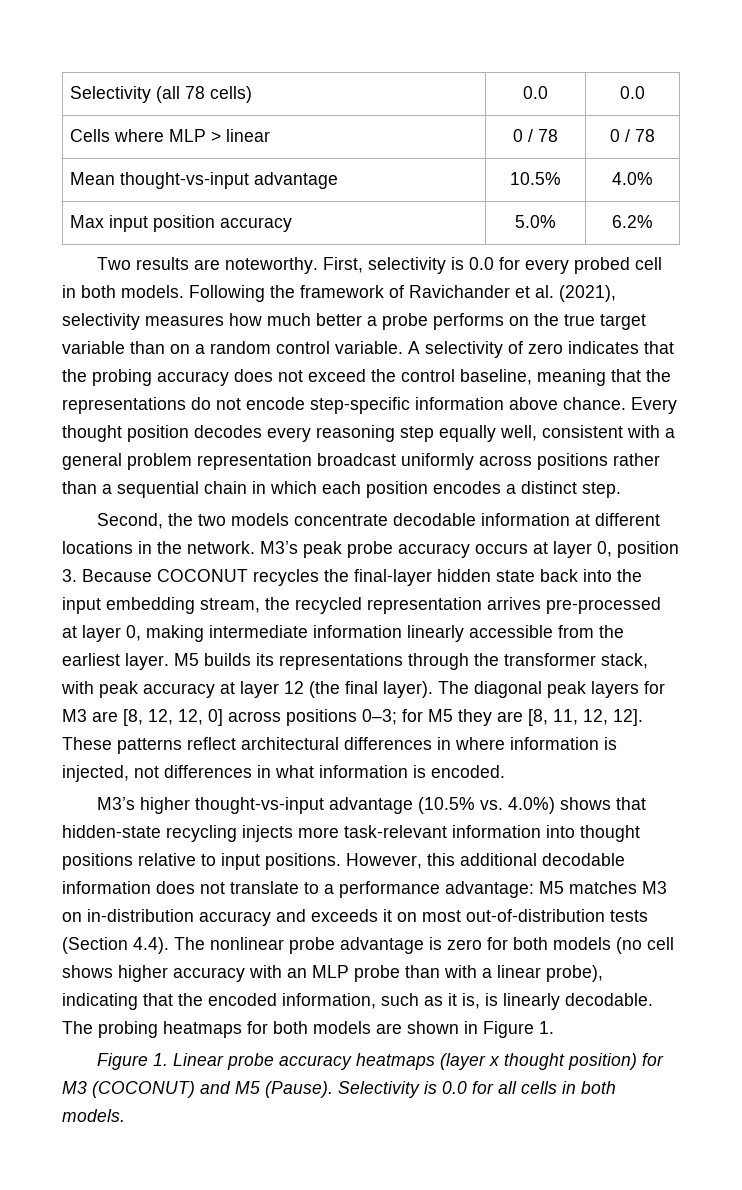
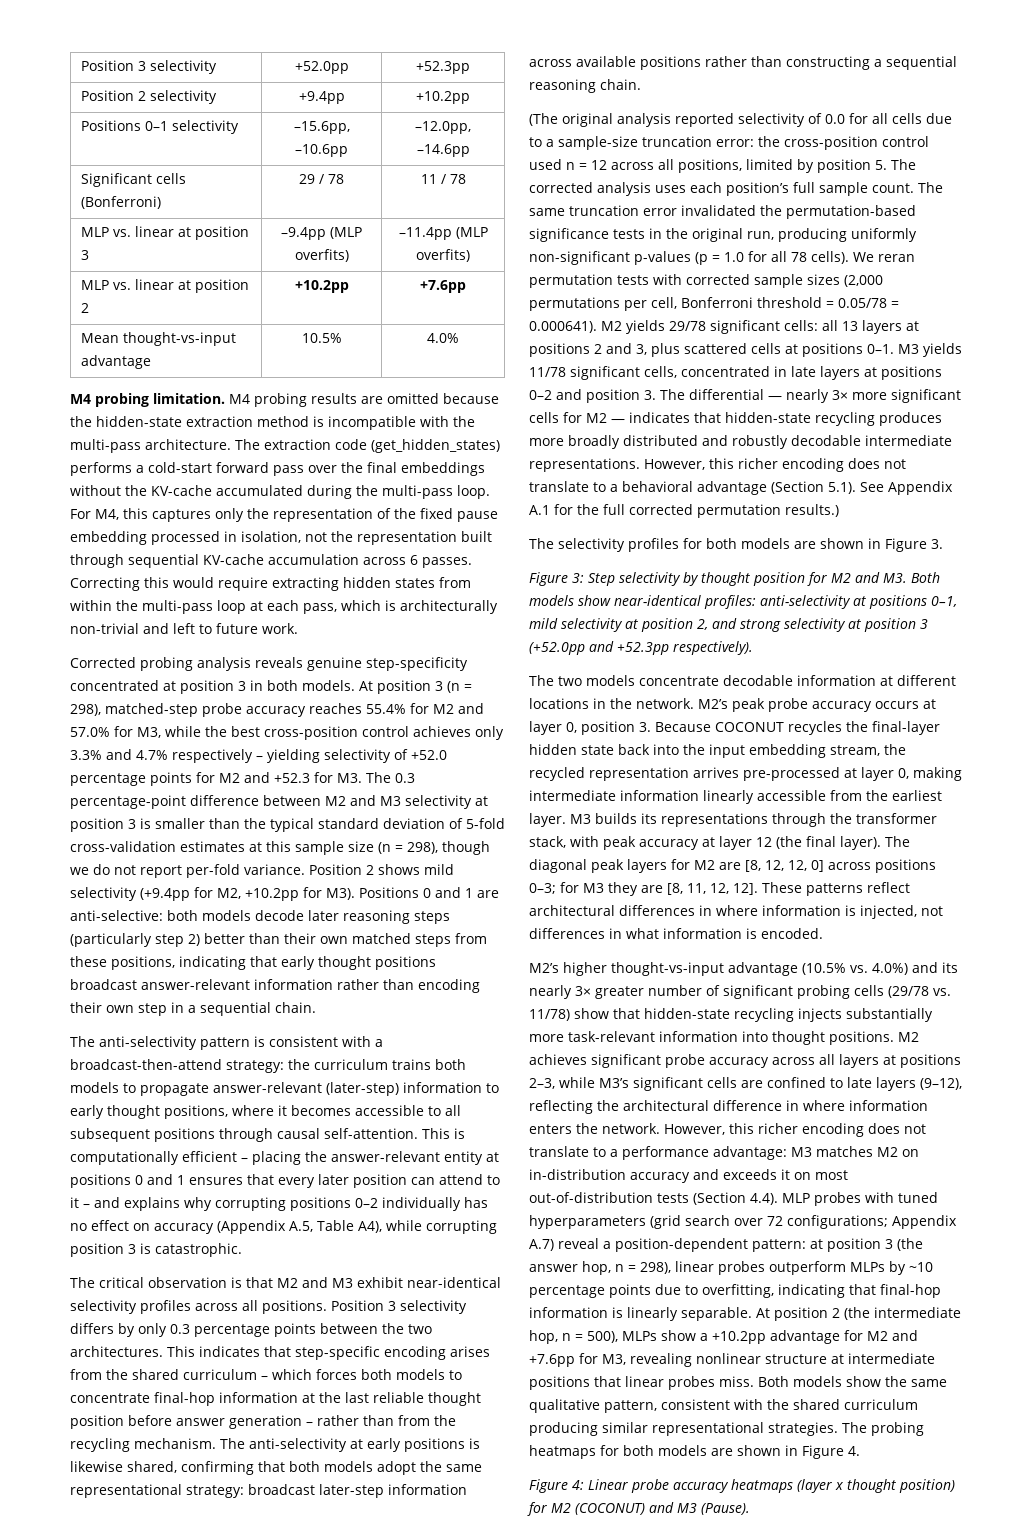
- Selectivity (all 78 cells) | 0.0 | 0.0
- Cells where MLP > linear | 0 / 78 | 0 / 78
+ Position 3 selectivity | +52.0pp | +52.3pp
+ Position 2 selectivity | +9.4pp | +10.2pp
+ Positions 0–1 selectivity | –15.6pp, –10.6pp | –12.0pp, –14.6pp
+ Significant cells (Bonferroni) | 29 / 78 | 11 / 78
+ MLP vs. linear at position 3 | –9.4pp (MLP overfits) | –11.4pp (MLP overfits)
+ MLP vs. linear at position 2 | +10.2pp | +7.6pp
- Max input position accuracy | 5.0% | 6.2%
- Two results are noteworthy. First, selectivity is 0.0 for every probed cell in both models. Following the framework of Ravichander et al. (2021), selectivity measures how much better a probe performs on the true target variable than on a random control variable. A selectivity of zero indicates that the probing accuracy does not exceed the control baseline, meaning that the representations do not encode step-specific information above chance. Every thought position decodes every reasoning step equally well, consistent with a general problem representation broadcast uniformly across positions rather than a sequential chain in which each position encodes a distinct step.
- Second, the two models concentrate decodable information at different locations in the network.
+ M4 probing limitation. M4 probing results are omitted because the hidden-state extraction method is incompatible with the multi-pass architecture. The extraction code (get_hidden_states) performs a cold-start forward pass over the final embeddings without the KV-cache accumulated during the multi-pass loop. For M4, this captures only the representation of the fixed pause embedding processed in isolation, not the representation built through sequential KV-cache accumulation across 6 passes. Correcting this would require extracting hidden states from within the multi-pass loop at each pass, which is architecturally non-trivial and left to future work.
+ Corrected probing analysis reveals genuine step-specificity concentrated at position 3 in both models. At position 3 (n = 298), matched-step probe accuracy reaches 55.4% for M2 and 57.0% for M3, while the best cross-position control achieves only 3.3% and 4.7% respectively – yielding selectivity of +52.0 percentage points for M2 and +52.3 for M3. The 0.3 percentage-point difference between M2 and M3 selectivity at position 3 is smaller than the typical standard deviation of 5-fold cross-validation estimates at this sample size (n = 298), though we do not report per-fold variance. Position 2 shows mild selectivity (+9.4pp for M2, +10.2pp for M3). Positions 0 and 1 are anti-selective: both models decode later reasoning steps (particularly step 2) better than their own matched steps from these positions, indicating that early thought positions broadcast answer-relevant information rather than encoding their own step in a sequential chain.
+ The anti-selectivity pattern is consistent with a broadcast-then-attend strategy: the curriculum trains both models to propagate answer-relevant (later-step) information to early thought positions, where it becomes accessible to all subsequent positions through causal self-attention. This is computationally efficient – placing the answer-relevant entity at positions 0 and 1 ensures that every later position can attend to it – and explains why corrupting positions 0–2 individually has no effect on accuracy (Appendix A.5, Table A4), while corrupting position 3 is catastrophic.
+ The critical observation is that M2 and M3 exhibit near-identical selectivity profiles across all positions. Position 3 selectivity differs by only 0.3 percentage points between the two architectures. This indicates that step-specific encoding arises from the shared curriculum – which forces both models to concentrate final-hop information at the last reliable thought position before answer generation – rather than from the recycling mechanism. The anti-selectivity at early positions is likewise shared, confirming that both models adopt the same representational strategy: broadcast later-step information across available positions rather than constructing a sequential reasoning chain.
+ (The original analysis reported selectivity of 0.0 for all cells due to a sample-size truncation error: the cross-position control used n = 12 across all positions, limited by position 5. The corrected analysis uses each position’s full sample count. The same truncation error invalidated the permutation-based significance tests in the original run, producing uniformly non-significant p-values (p = 1.0 for all 78 cells). We reran permutation tests with corrected sample sizes (2,000 permutations per cell, Bonferroni threshold = 0.05/78 = 0.000641). M2 yields 29/78 significant cells: all 13 layers at positions 2 and 3, plus scattered cells at positions 0–1. M3 yields 11/78 significant cells, concentrated in late layers at positions 0–2 and position 3. The differential — nearly 3× more significant cells for M2 — indicates that hidden-state recycling produces more broadly distributed and robustly decodable intermediate representations. However, this richer encoding does not translate to a behavioral advantage (Section 5.1). See Appendix A.1 for the full corrected permutation results.)
+ The selectivity profiles for both models are shown in Figure 3.
+ Figure 3: Step selectivity by thought position for M2 and M3. Both models show near-identical profiles: anti-selectivity at positions 0–1, mild selectivity at position 2, and strong selectivity at position 3 (+52.0pp and +52.3pp respectively).
+ The two models concentrate decodable information at different locations in the network.
- M3’s peak probe accuracy occurs at layer 0, position 3. Because COCONUT recycles the final-layer hidden state back into the input embedding stream, the recycled representation arrives pre-processed at layer 0, making intermediate information linearly accessible from the earliest layer.
+ M2’s peak probe accuracy occurs at layer 0, position 3. Because COCONUT recycles the final-layer hidden state back into the input embedding stream, the recycled representation arrives pre-processed at layer 0, making intermediate information linearly accessible from the earliest layer.
- M5 builds its representations through the transformer stack, with peak accuracy at layer 12 (the final layer).
+ M3 builds its representations through the transformer stack, with peak accuracy at layer 12 (the final layer).
- The diagonal peak layers for M3 are [8, 12, 12, 0] across positions 0–3; for M5 they are [8, 11, 12, 12].
+ The diagonal peak layers for M2 are [8, 12, 12, 0] across positions 0–3; for M3 they are [8, 11, 12, 12].
- M3’s higher thought-vs-input advantage (10.5% vs. 4.0%) shows that hidden-state recycling injects more task-relevant information into thought positions relative to input positions. However, this additional decodable information does not translate to a performance advantage: M5 matches M3 on in-distribution accuracy and exceeds it on most out-of-distribution tests (Section 4.4). The nonlinear probe advantage is zero for both models (no cell shows higher accuracy with an MLP probe than with a linear probe), indicating that the encoded information, such as it is, is linearly decodable.
+ M2’s higher thought-vs-input advantage (10.5% vs. 4.0%) and its nearly 3× greater number of significant probing cells (29/78 vs. 11/78) show that hidden-state recycling injects substantially more task-relevant information into thought positions. M2 achieves significant probe accuracy across all layers at positions 2–3, while M3’s significant cells are confined to late layers (9–12), reflecting the architectural difference in where information enters the network. However, this richer encoding does not translate to a performance advantage: M3 matches M2 on in-distribution accuracy and exceeds it on most out-of-distribution tests (Section 4.4). MLP probes with tuned hyperparameters (grid search over 72 configurations; Appendix A.7) reveal a position-dependent pattern: at position 3 (the answer hop, n = 298), linear probes outperform MLPs by ~10 percentage points due to overfitting, indicating that final-hop information is linearly separable. At position 2 (the intermediate hop, n = 500), MLPs show a +10.2pp advantage for M2 and +7.6pp for M3, revealing nonlinear structure at intermediate positions that linear probes miss. Both models show the same qualitative pattern, consistent with the shared curriculum producing similar representational strategies.
- The probing heatmaps for both models are shown in Figure 1.
- Figure 1. Linear probe accuracy heatmaps (layer x thought position) for M3 (COCONUT) and M5 (Pause). Selectivity is 0.0 for all cells in both models.
+ The probing heatmaps for both models are shown in Figure 4.
+ Figure 4: Linear probe accuracy heatmaps (layer x thought position) for M2 (COCONUT) and M3 (Pause).

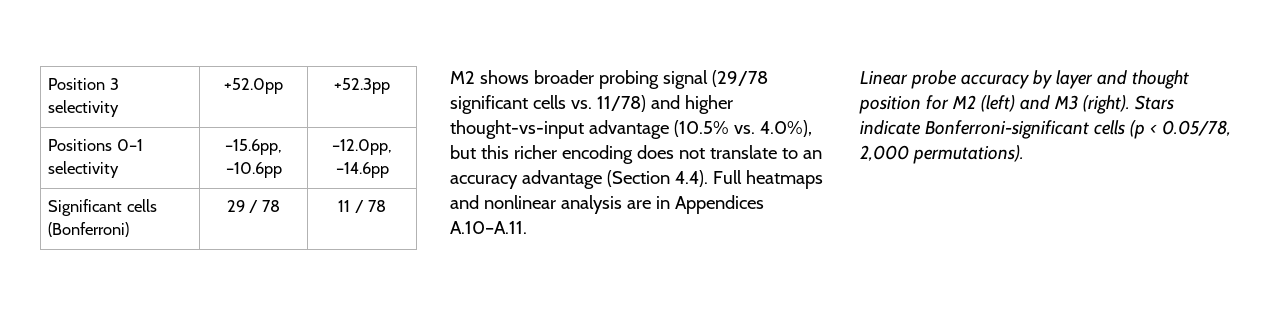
- Position 2 selectivity | +9.4pp | +10.2pp
- MLP vs. linear at position 3 | –9.4pp (MLP overfits) | –11.4pp (MLP overfits)
- MLP vs. linear at position 2 | +10.2pp | +7.6pp
- Mean thought-vs-input advantage | 10.5% | 4.0%
- M4 probing limitation. M4 probing results are omitted because the hidden-state extraction method is incompatible with the multi-pass architecture. The extraction code (get_hidden_states) performs a cold-start forward pass over the final embeddings without the KV-cache accumulated during the multi-pass loop. For M4, this captures only the representation of the fixed pause embedding processed in isolation, not the representation built through sequential KV-cache accumulation across 6 passes. Correcting this would require extracting hidden states from within the multi-pass loop at each pass, which is architecturally non-trivial and left to future work.
- Corrected probing analysis reveals genuine step-specificity concentrated at position 3 in both models. At position 3 (n = 298), matched-step probe accuracy reaches 55.4% for M2 and 57.0% for M3, while the best cross-position control achieves only 3.3% and 4.7% respectively – yielding selectivity of +52.0 percentage points for M2 and +52.3 for M3. The 0.3 percentage-point difference between M2 and M3 selectivity at position 3 is smaller than the typical standard deviation of 5-fold cross-validation estimates at this sample size (n = 298), though we do not report per-fold variance. Position 2 shows mild selectivity (+9.4pp for M2, +10.2pp for M3). Positions 0 and 1 are anti-selective: both models decode later reasoning steps (particularly step 2) better than their own matched steps from these positions, indicating that early thought positions broadcast answer-relevant information rather than encoding their own step in a sequential chain.
- The anti-selectivity pattern is consistent with a broadcast-then-attend strategy: the curriculum trains both models to propagate answer-relevant (later-step) information to early thought positions, where it becomes accessible to all subsequent positions through causal self-attention. This is computationally efficient – placing the answer-relevant entity at positions 0 and 1 ensures that every later position can attend to it – and explains why corrupting positions 0–2 individually has no effect on accuracy (Appendix A.5, Table A4), while corrupting position 3 is catastrophic.
- The critical observation is that M2 and M3 exhibit near-identical selectivity profiles across all positions. Position 3 selectivity differs by only 0.3 percentage points between the two architectures. This indicates that step-specific encoding arises from the shared curriculum – which forces both models to concentrate final-hop information at the last reliable thought position before answer generation – rather than from the recycling mechanism. The anti-selectivity at early positions is likewise shared, confirming that both models adopt the same representational strategy: broadcast later-step information across available positions rather than constructing a sequential reasoning chain.
- (The original analysis reported selectivity of 0.0 for all cells due to a sample-size truncation error: the cross-position control used n = 12 across all positions, limited by position 5. The corrected analysis uses each position’s full sample count. The same truncation error invalidated the permutation-based significance tests in the original run, producing uniformly non-significant p-values (p = 1.0 for all 78 cells). We reran permutation tests with corrected sample sizes (2,000 permutations per cell, Bonferroni threshold = 0.05/78 = 0.000641). M2 yields 29/78 significant cells: all 13 layers at positions 2 and 3, plus scattered cells at positions 0–1. M3 yields 11/78 significant cells, concentrated in late layers at positions 0–2 and position 3. The differential — nearly 3× more significant cells for M2 — indicates that hidden-state recycling produces more broadly distributed and robustly decodable intermediate representations. However, this richer encoding does not translate to a behavioral advantage (Section 5.1). See Appendix A.1 for the full corrected permutation results.)
- The selectivity profiles for both models are shown in Figure 3.
- Figure 3: Step selectivity by thought position for M2 and M3. Both models show near-identical profiles: anti-selectivity at positions 0–1, mild selectivity at position 2, and strong selectivity at position 3 (+52.0pp and +52.3pp respectively).
- The two models concentrate decodable information at different locations in the network. M2’s peak probe accuracy occurs at layer 0, position 3. Because COCONUT recycles the final-layer hidden state back into the input embedding stream, the recycled representation arrives pre-processed at layer 0, making intermediate information linearly accessible from the earliest layer. M3 builds its representations through the transformer stack, with peak accuracy at layer 12 (the final layer). The diagonal peak layers for M2 are [8, 12, 12, 0] across positions 0–3; for M3 they are [8, 11, 12, 12]. These patterns reflect architectural differences in where information is injected, not differences in what information is encoded.
- M2’s higher thought-vs-input advantage (10.5% vs. 4.0%) and its nearly 3× greater number of significant probing cells (29/78 vs. 11/78) show that hidden-state recycling injects substantially more task-relevant information into thought positions. M2 achieves significant probe accuracy across all layers at positions 2–3, while M3’s significant cells are confined to late layers (9–12), reflecting the architectural difference in where information enters the network. However, this richer encoding does not translate to a performance advantage: M3 matches M2 on in-distribution accuracy and exceeds it on most out-of-distribution tests (Section 4.4). MLP probes with tuned hyperparameters (grid search over 72 configurations; Appendix A.7) reveal a position-dependent pattern: at position 3 (the answer hop, n = 298), linear probes outperform MLPs by ~10 percentage points due to overfitting, indicating that final-hop information is linearly separable. At position 2 (the intermediate hop, n = 500), MLPs show a +10.2pp advantage for M2 and +7.6pp for M3, revealing nonlinear structure at intermediate positions that linear probes miss. Both models show the same qualitative pattern, consistent with the shared curriculum producing similar representational strategies. The probing heatmaps for both models are shown in Figure 4.
- Figure 4: Linear probe accuracy heatmaps (layer x thought position) for M2 (COCONUT) and M3 (Pause).
+ M2 shows broader probing signal (29/78 significant cells vs. 11/78) and higher thought-vs-input advantage (10.5% vs. 4.0%), but this richer encoding does not translate to an accuracy advantage (Section 4.4). Full heatmaps and nonlinear analysis are in Appendices A.10–A.11.
+ Linear probe accuracy by layer and thought position for M2 (left) and M3 (right). Stars indicate Bonferroni-significant cells (p < 0.05/78, 2,000 permutations).

